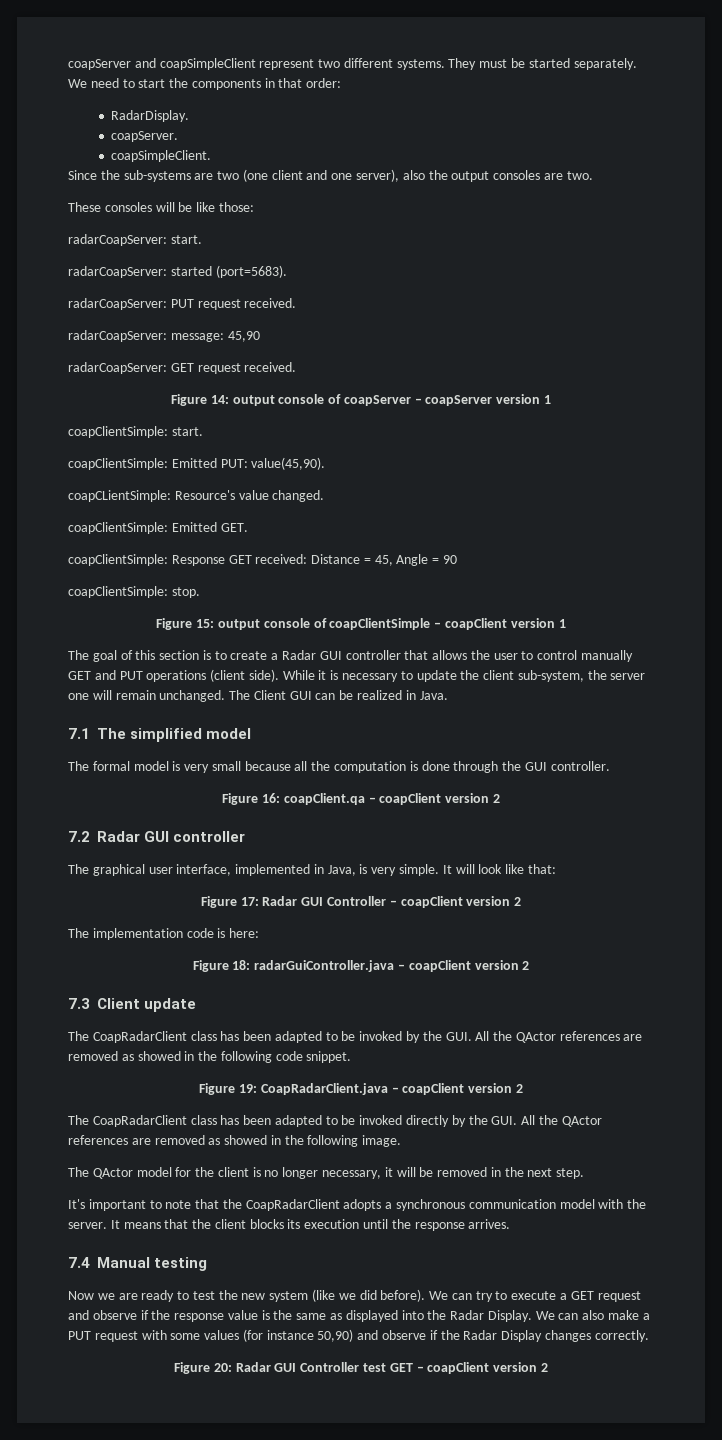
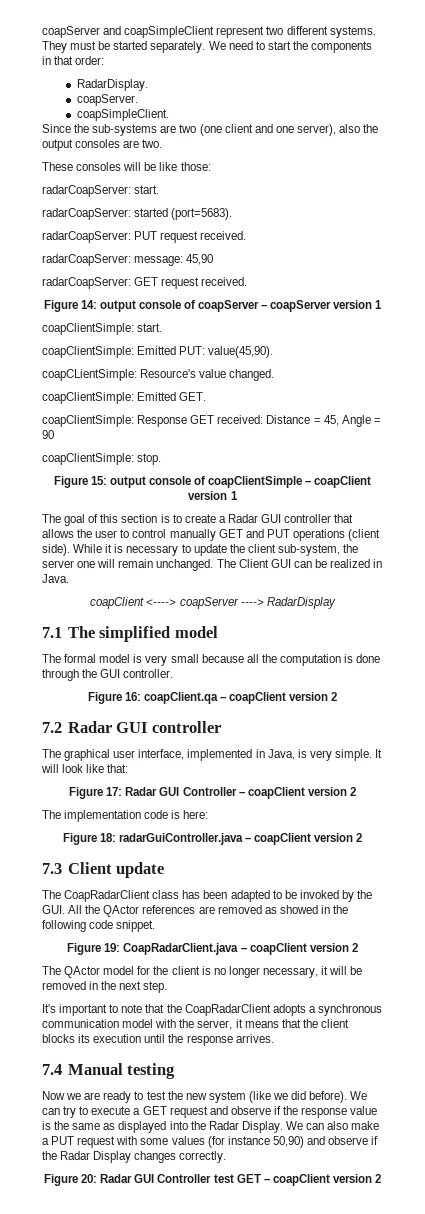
+ coapClient <----> coapServer ----> RadarDisplay
- The CoapRadarClient class has been adapted to be invoked directly by the GUI. All the QActor references are removed as showed in the following image.
- It's important to note that the CoapRadarClient adopts a synchronous communication model with the server. It means that the client blocks its execution until the response arrives.
+ It's important to note that the CoapRadarClient adopts a synchronous communication model with the server, it means that the client blocks its execution until the response arrives.

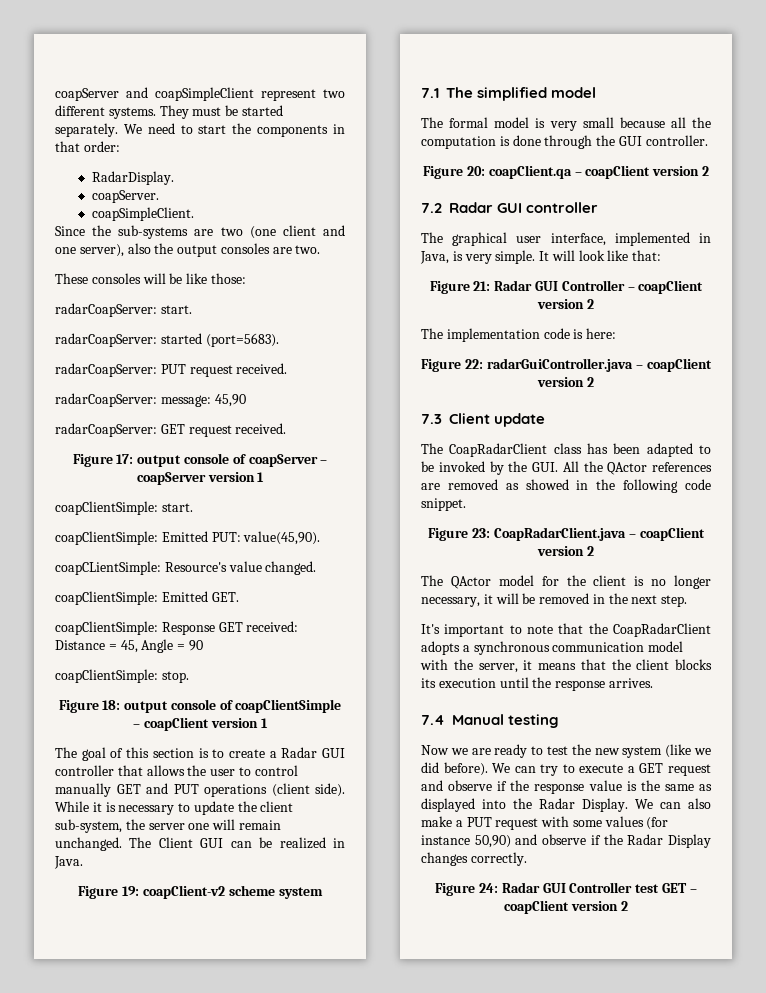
- Figure 14: output console of coapServer – coapServer version 1
+ Figure 17: output console of coapServer – coapServer version 1
- Figure 15: output console of coapClientSimple – coapClient version 1
+ Figure 18: output console of coapClientSimple – coapClient version 1
- coapClient <----> coapServer ----> RadarDisplay
+ Figure 19: coapClient-v2 scheme system
- Figure 16: coapClient.qa – coapClient version 2
+ Figure 20: coapClient.qa – coapClient version 2
- Figure 17: Radar GUI Controller – coapClient version 2
+ Figure 21: Radar GUI Controller – coapClient version 2
- Figure 18: radarGuiController.java – coapClient version 2
+ Figure 22: radarGuiController.java – coapClient version 2
- Figure 19: CoapRadarClient.java – coapClient version 2
+ Figure 23: CoapRadarClient.java – coapClient version 2
- Figure 20: Radar GUI Controller test GET – coapClient version 2
+ Figure 24: Radar GUI Controller test GET – coapClient version 2

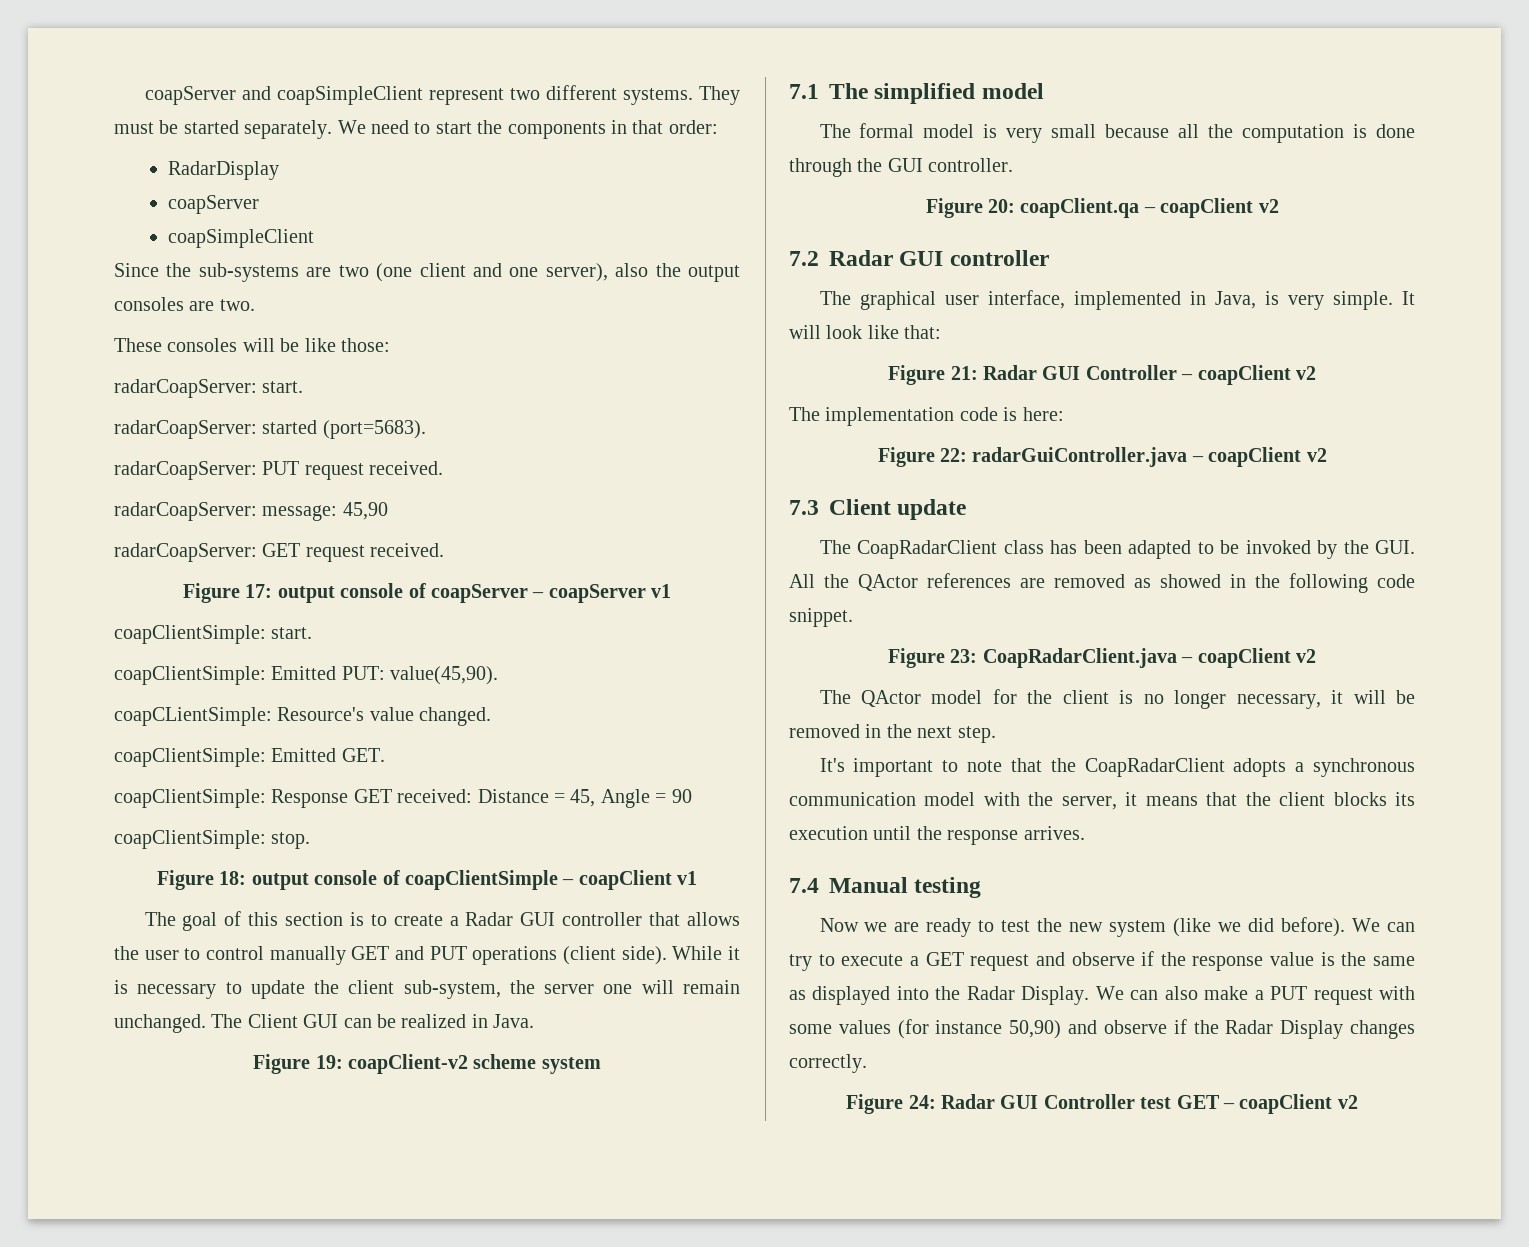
- RadarDisplay.
- coapServer.
- coapSimpleClient.
+ RadarDisplay
+ coapServer
+ coapSimpleClient
- Figure 17: output console of coapServer – coapServer version 1
+ Figure 17: output console of coapServer – coapServer v1
- Figure 18: output console of coapClientSimple – coapClient version 1
+ Figure 18: output console of coapClientSimple – coapClient v1
- Figure 20: coapClient.qa – coapClient version 2
+ Figure 20: coapClient.qa – coapClient v2
- Figure 21: Radar GUI Controller – coapClient version 2
+ Figure 21: Radar GUI Controller – coapClient v2
- Figure 22: radarGuiController.java – coapClient version 2
+ Figure 22: radarGuiController.java – coapClient v2
- Figure 23: CoapRadarClient.java – coapClient version 2
+ Figure 23: CoapRadarClient.java – coapClient v2
- Figure 24: Radar GUI Controller test GET – coapClient version 2
+ Figure 24: Radar GUI Controller test GET – coapClient v2

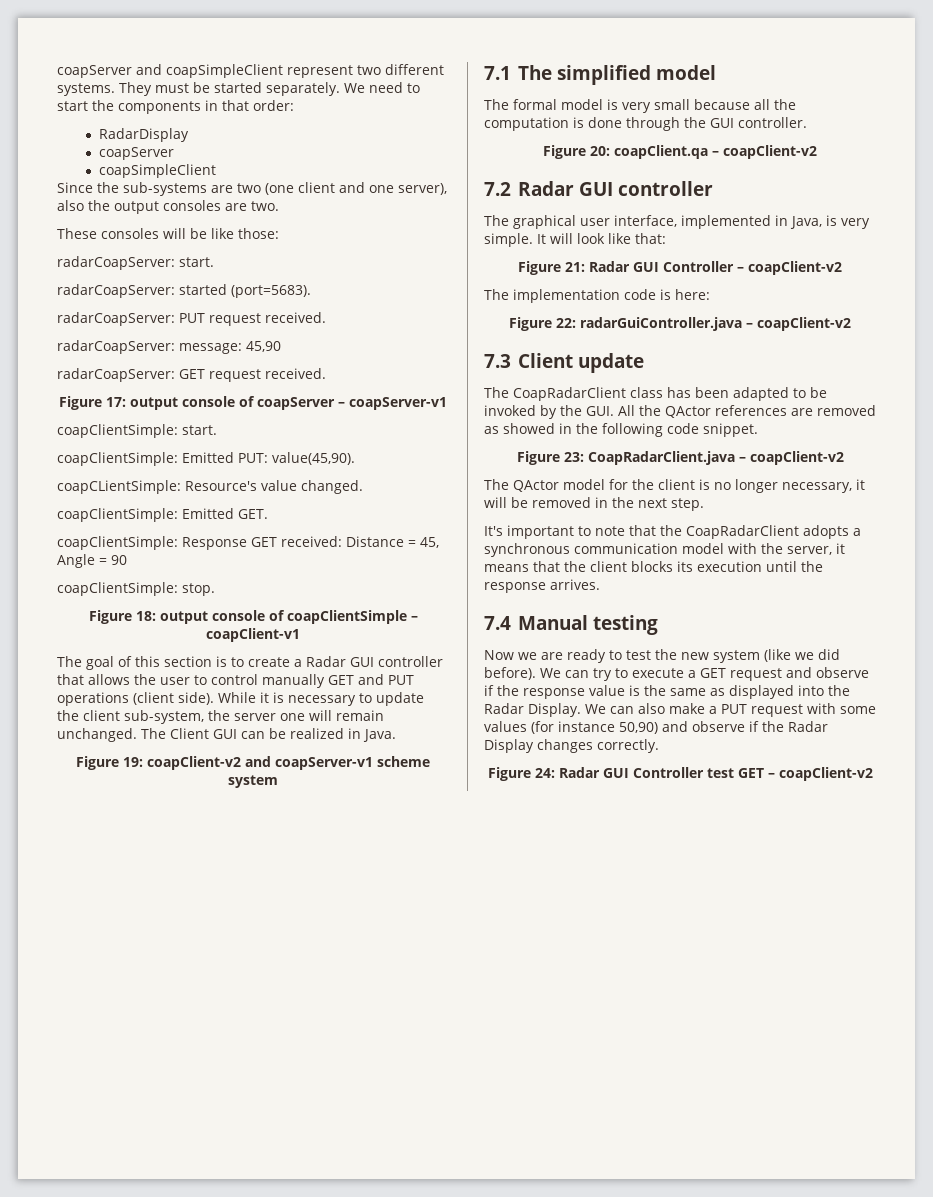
- Figure 17: output console of coapServer – coapServer v1
+ Figure 17: output console of coapServer – coapServer-v1
- Figure 18: output console of coapClientSimple – coapClient v1
+ Figure 18: output console of coapClientSimple – coapClient-v1
- Figure 19: coapClient-v2 scheme system
+ Figure 19: coapClient-v2 and coapServer-v1 scheme system
- Figure 20: coapClient.qa – coapClient v2
+ Figure 20: coapClient.qa – coapClient-v2
- Figure 21: Radar GUI Controller – coapClient v2
+ Figure 21: Radar GUI Controller – coapClient-v2
- Figure 22: radarGuiController.java – coapClient v2
+ Figure 22: radarGuiController.java – coapClient-v2
- Figure 23: CoapRadarClient.java – coapClient v2
+ Figure 23: CoapRadarClient.java – coapClient-v2
- Figure 24: Radar GUI Controller test GET – coapClient v2
+ Figure 24: Radar GUI Controller test GET – coapClient-v2

